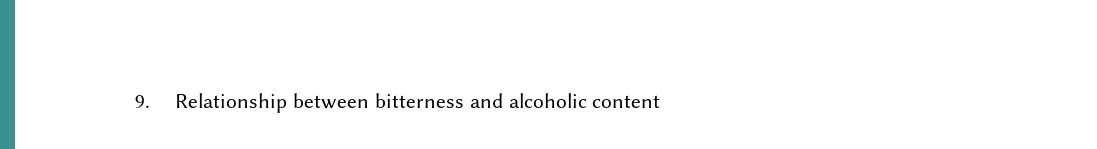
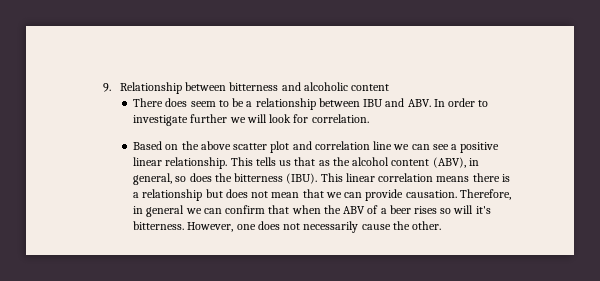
+ There does seem to be a relationship between IBU and ABV. In order to investigate further we will look for correlation.
+ Based on the above scatter plot and correlation line we can see a positive linear relationship. This tells us that as the alcohol content (ABV), in general, so does the bitterness (IBU). This linear correlation means there is a relationship but does not mean that we can provide causation. Therefore, in general we can confirm that when the ABV of a beer rises so will it's bitterness. However, one does not necessarily cause the other.

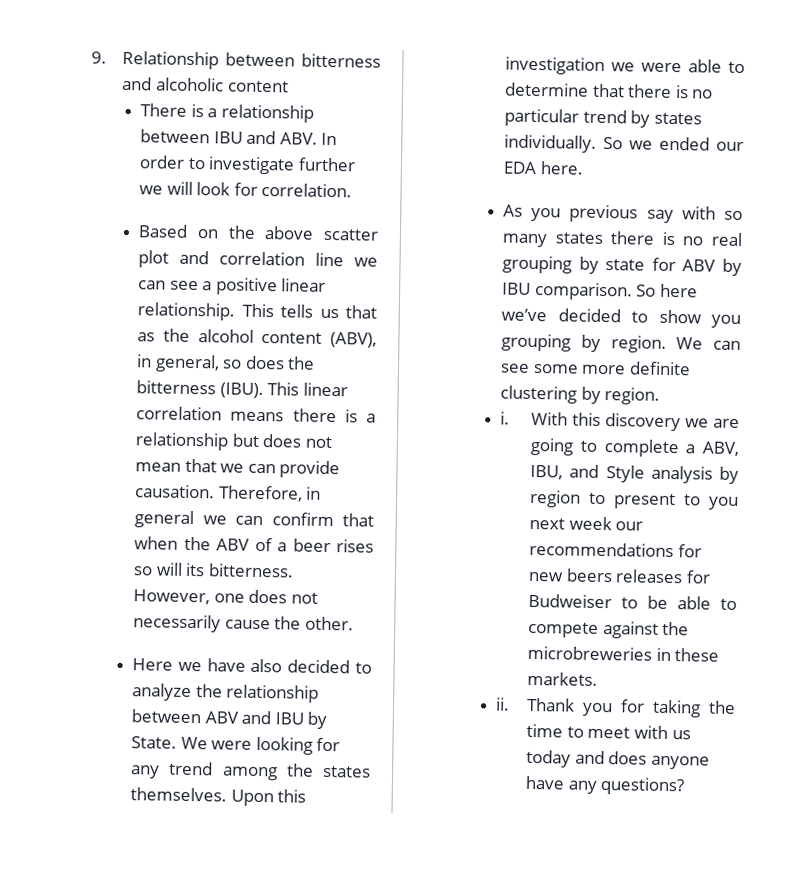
- There does seem to be a relationship between IBU and ABV. In order to investigate further we will look for correlation.
+ There is a relationship between IBU and ABV. In order to investigate further we will look for correlation.
- Therefore, in general we can confirm that when the ABV of a beer rises so will it's bitterness.
+ Therefore, in general we can confirm that when the ABV of a beer rises so will its bitterness.
+ Here we have also decided to analyze the relationship between ABV and IBU by State. We were looking for any trend among the states themselves. Upon this investigation we were able to determine that there is no particular trend by states individually. So we ended our EDA here.
+ As you previous say with so many states there is no real grouping by state for ABV by IBU comparison. So here we’ve decided to show you grouping by region. We can see some more definite clustering by region.
+ i. With this discovery we are going to complete a ABV, IBU, and Style analysis by region to present to you next week our recommendations for new beers releases for Budweiser to be able to compete against the microbreweries in these markets.
+ ii. Thank you for taking the time to meet with us today and does anyone have any questions?

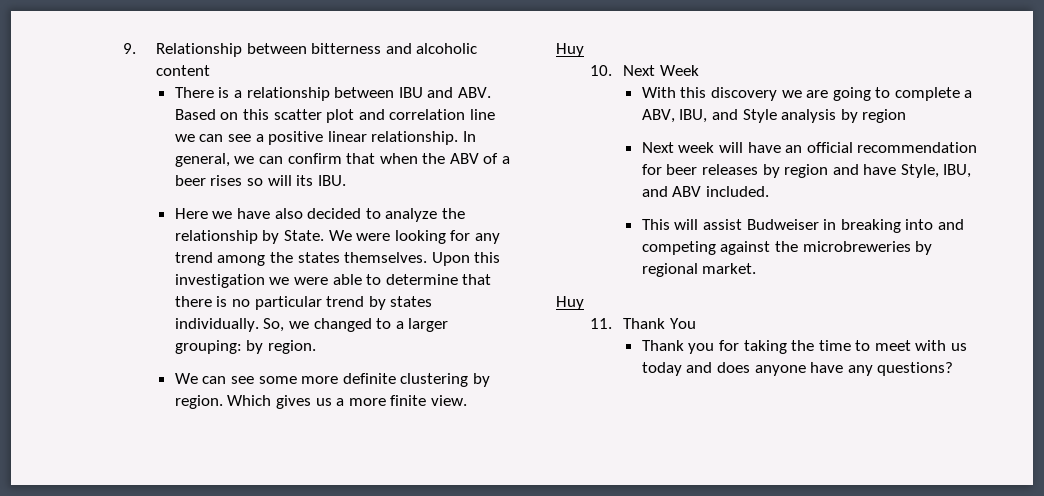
- There is a relationship between IBU and ABV. In order to investigate further we will look for correlation.
- Based on the above scatter plot and correlation line we can see a positive linear relationship.
+ There is a relationship between IBU and ABV. Based on this scatter plot and correlation line we can see a positive linear relationship.
- This tells us that as the alcohol content (ABV), in general, so does the bitterness (IBU). This linear correlation means there is a relationship but does not mean that we can provide causation. Therefore, in general we can confirm that when the ABV of a beer rises so will its bitterness. However, one does not necessarily cause the other.
+ In general, we can confirm that when the ABV of a beer rises so will its IBU.
- Here we have also decided to analyze the relationship between ABV and IBU by State.
+ Here we have also decided to analyze the relationship by State.
- So we ended our EDA here.
- As you previous say with so many states there is no real grouping by state for ABV by IBU comparison. So here we’ve decided to show you grouping by region. We can see some more definite clustering by region.
- i. With this discovery we are going to complete a ABV, IBU, and Style analysis by region to present to you next week our recommendations for new beers releases for Budweiser to be able to compete against the microbreweries in these markets.
- ii. Thank you for taking the time to meet with us today and does anyone have any questions?
+ So, we changed to a larger grouping: by region.
+ We can see some more definite clustering by region. Which gives us a more finite view.
+ Huy
+ 10. Next Week
+ With this discovery we are going to complete a ABV, IBU, and Style analysis by region
+ Next week will have an official recommendation for beer releases by region and have Style, IBU, and ABV included.
+ This will assist Budweiser in breaking into and competing against the microbreweries by regional market.
+ Huy
+ 11. Thank You
+ Thank you for taking the time to meet with us today and does anyone have any questions?

